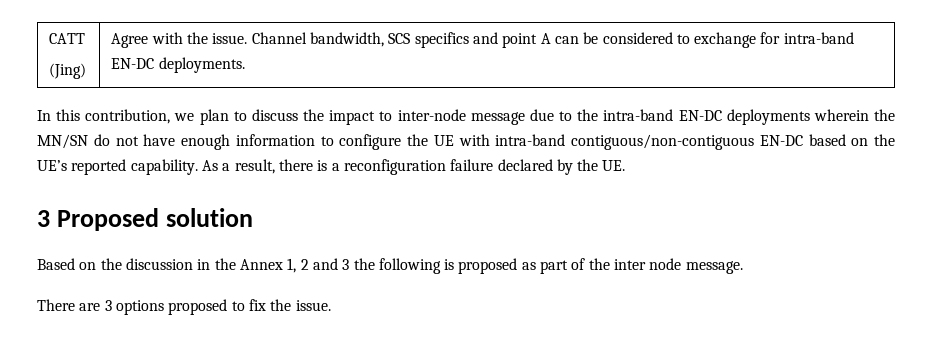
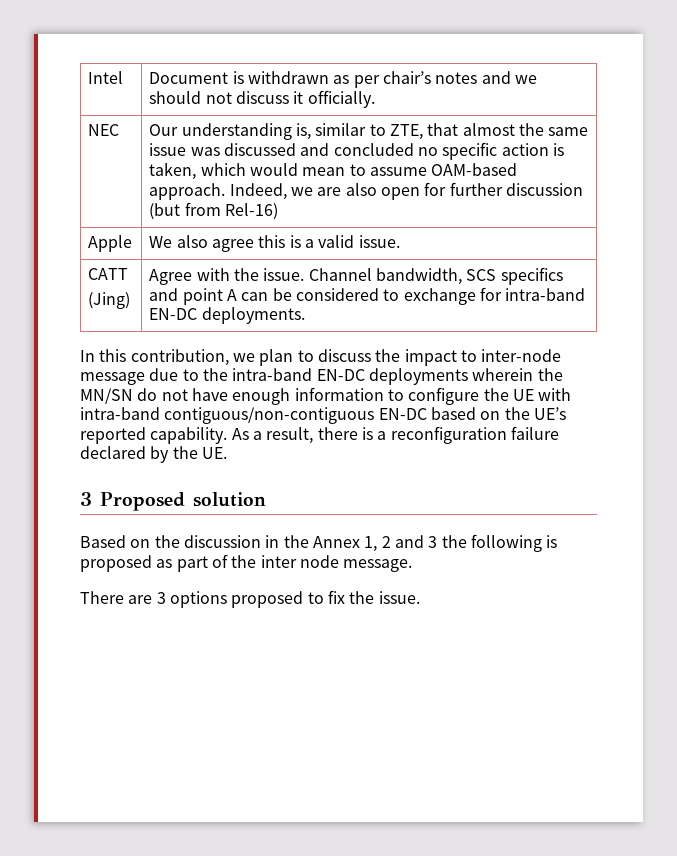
+ Intel | Document is withdrawn as per chair’s notes and we should not discuss it officially.
+ NEC | Our understanding is, similar to ZTE, that almost the same issue was discussed and concluded no specific action is taken, which would mean to assume OAM-based approach. Indeed, we are also open for further discussion (but from Rel-16)
+ Apple | We also agree this is a valid issue.

